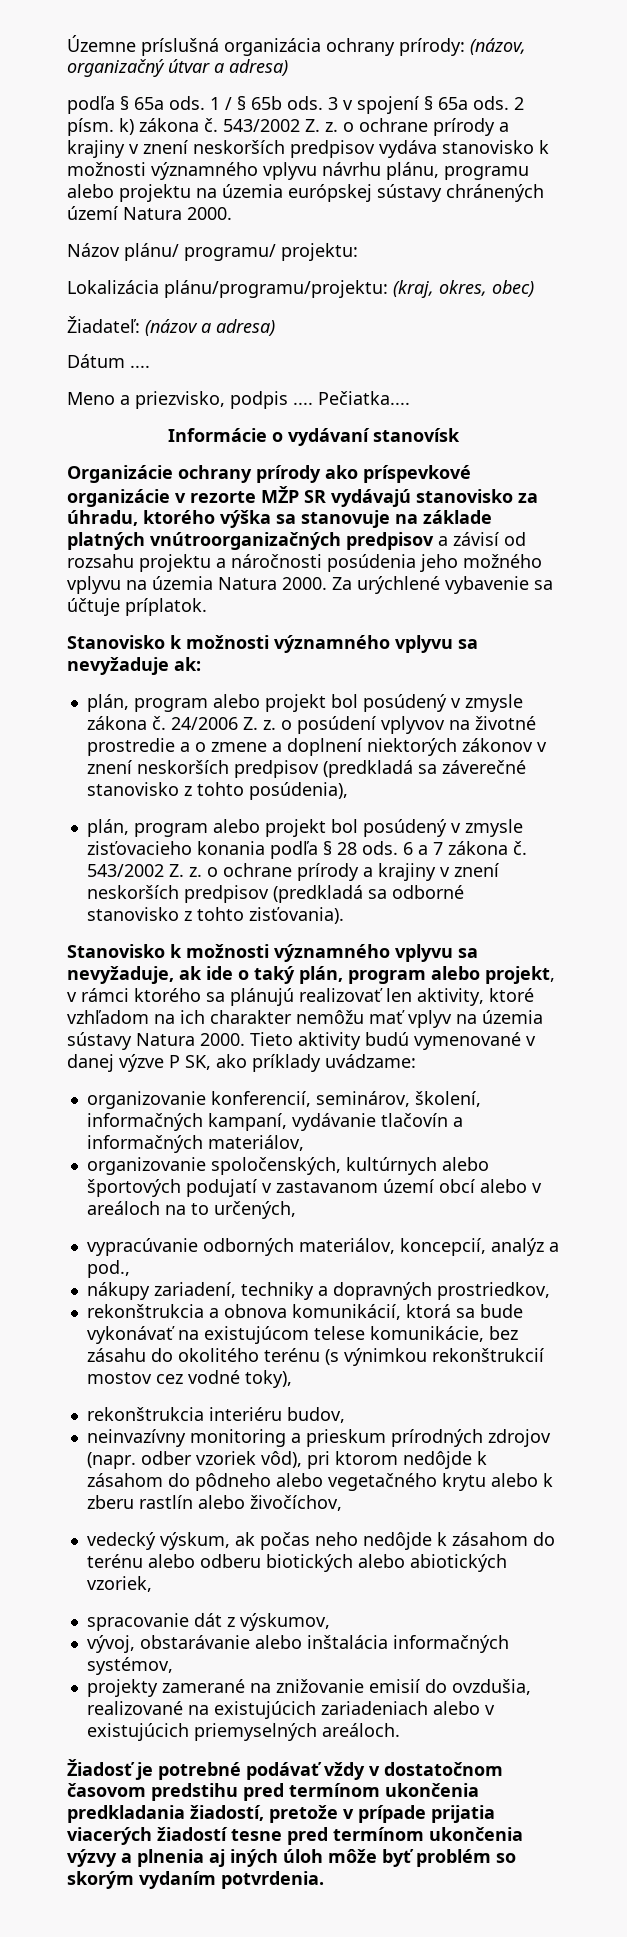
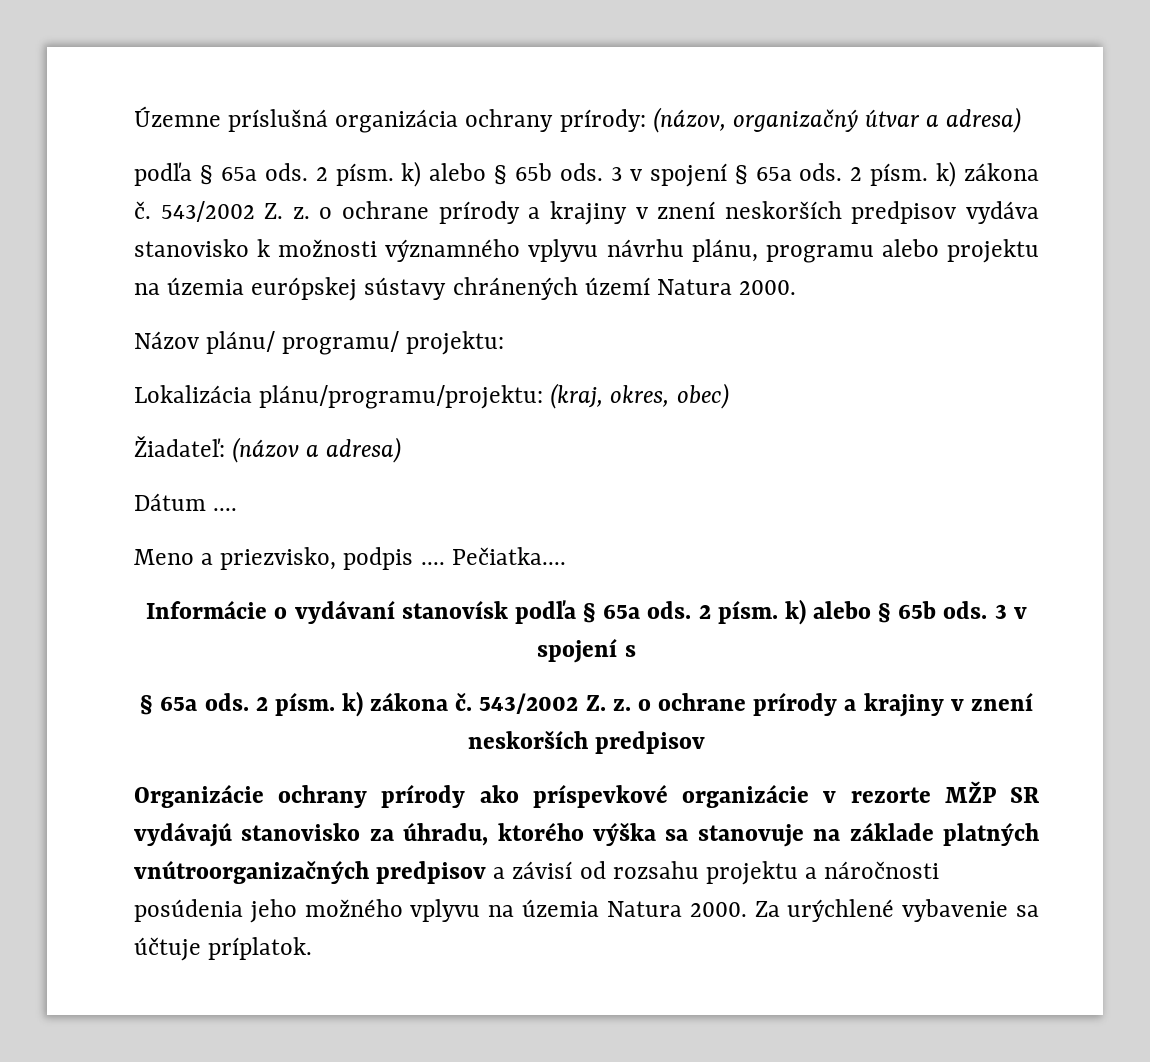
  Územne príslušná organizácia ochrany prírody: (názov, organizačný útvar a adresa)
- podľa § 65a ods. 1 / § 65b ods.
+ podľa § 65a ods. 2 písm. k) alebo § 65b ods.
- Informácie o vydávaní stanovísk
+ Informácie o vydávaní stanovísk podľa § 65a ods. 2 písm. k) alebo § 65b ods. 3 v spojení s
+ § 65a ods. 2 písm. k) zákona č. 543/2002 Z. z. o ochrane prírody a krajiny v znení neskorších predpisov
- Stanovisko k možnosti významného vplyvu sa nevyžaduje ak:
- plán, program alebo projekt bol posúdený v zmysle zákona č. 24/2006 Z. z. o posúdení vplyvov na životné prostredie a o zmene a doplnení niektorých zákonov v znení neskorších predpisov (predkladá sa záverečné stanovisko z tohto posúdenia),
- plán, program alebo projekt bol posúdený v zmysle zisťovacieho konania podľa § 28 ods. 6 a 7 zákona č. 543/2002 Z. z. o ochrane prírody a krajiny v znení neskorších predpisov (predkladá sa odborné stanovisko z tohto zisťovania).
- Stanovisko k možnosti významného vplyvu sa nevyžaduje, ak ide o taký plán, program alebo projekt, v rámci ktorého sa plánujú realizovať len aktivity, ktoré vzhľadom na ich charakter nemôžu mať vplyv na územia sústavy Natura 2000. Tieto aktivity budú vymenované v danej výzve P SK, ako príklady uvádzame:
- organizovanie konferencií, seminárov, školení, informačných kampaní, vydávanie tlačovín a informačných materiálov,
- organizovanie spoločenských, kultúrnych alebo športových podujatí v zastavanom území obcí alebo v areáloch na to určených,
- vypracúvanie odborných materiálov, koncepcií, analýz a pod.,
- nákupy zariadení, techniky a dopravných prostriedkov,
- rekonštrukcia a obnova komunikácií, ktorá sa bude vykonávať na existujúcom telese komunikácie, bez zásahu do okolitého terénu (s výnimkou rekonštrukcií mostov cez vodné toky),
- rekonštrukcia interiéru budov,
- neinvazívny monitoring a prieskum prírodných zdrojov (napr. odber vzoriek vôd), pri ktorom nedôjde k zásahom do pôdneho alebo vegetačného krytu alebo k zberu rastlín alebo živočíchov,
- vedecký výskum, ak počas neho nedôjde k zásahom do terénu alebo odberu biotických alebo abiotických vzoriek,
- spracovanie dát z výskumov,
- vývoj, obstarávanie alebo inštalácia informačných systémov,
- projekty zamerané na znižovanie emisií do ovzdušia, realizované na existujúcich zariadeniach alebo v existujúcich priemyselných areáloch.
- Žiadosť je potrebné podávať vždy v dostatočnom časovom predstihu pred termínom ukončenia predkladania žiadostí, pretože v prípade prijatia viacerých žiadostí tesne pred termínom ukončenia výzvy a plnenia aj iných úloh môže byť problém so skorým vydaním potvrdenia.

